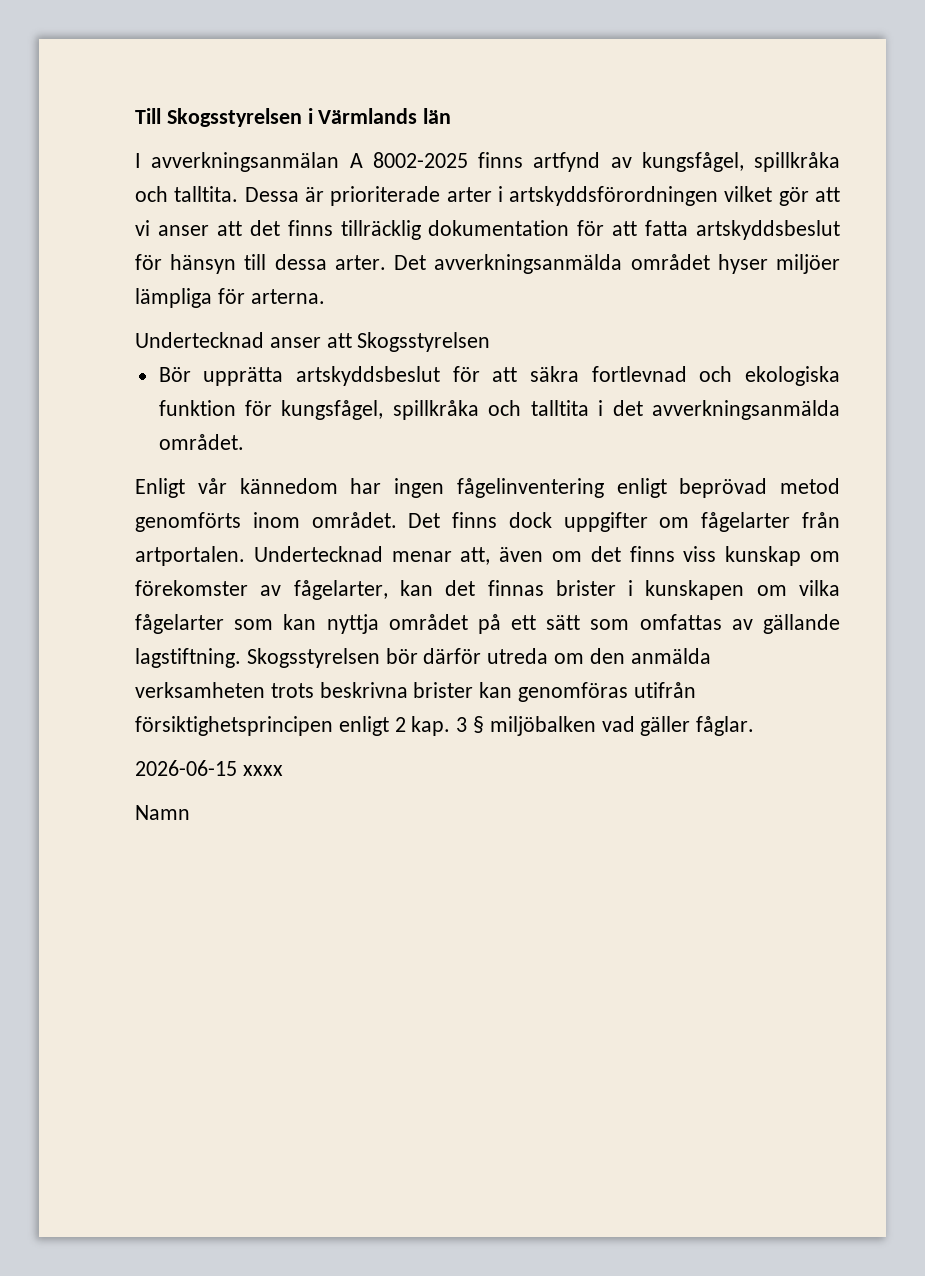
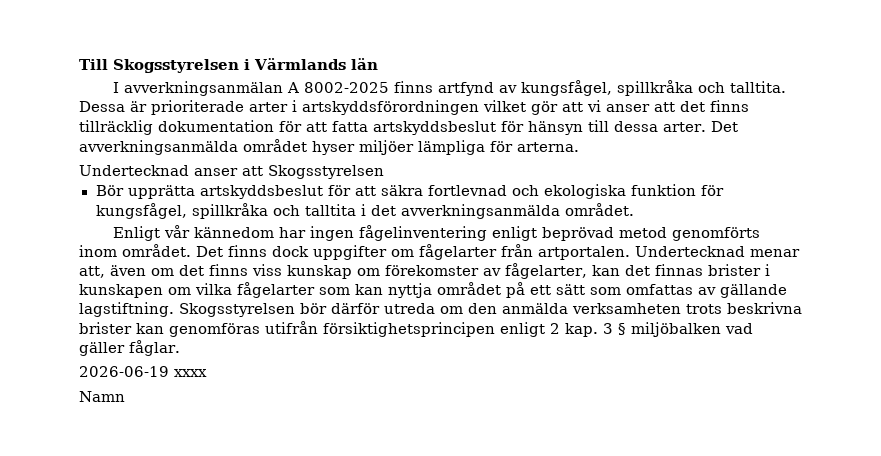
- 2026-06-15 xxxx
+ 2026-06-19 xxxx

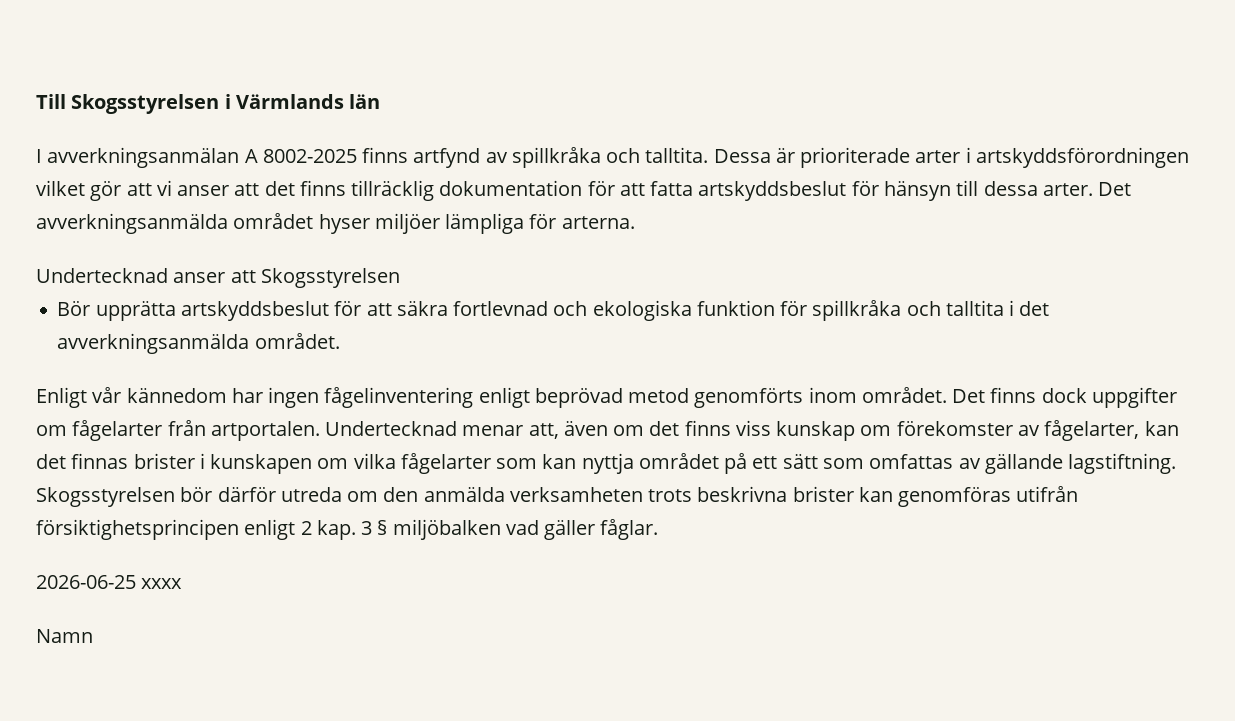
- I avverkningsanmälan A 8002-2025 finns artfynd av kungsfågel, spillkråka och talltita.
+ I avverkningsanmälan A 8002-2025 finns artfynd av spillkråka och talltita.
- Bör upprätta artskyddsbeslut för att säkra fortlevnad och ekologiska funktion för kungsfågel, spillkråka och talltita i det avverkningsanmälda området.
+ Bör upprätta artskyddsbeslut för att säkra fortlevnad och ekologiska funktion för spillkråka och talltita i det avverkningsanmälda området.
- 2026-06-19 xxxx
+ 2026-06-25 xxxx

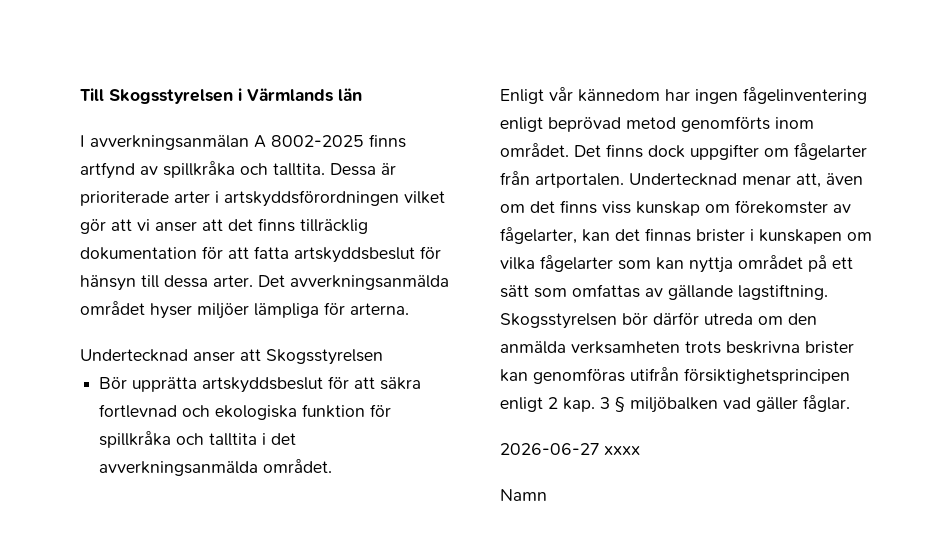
- 2026-06-25 xxxx
+ 2026-06-27 xxxx

